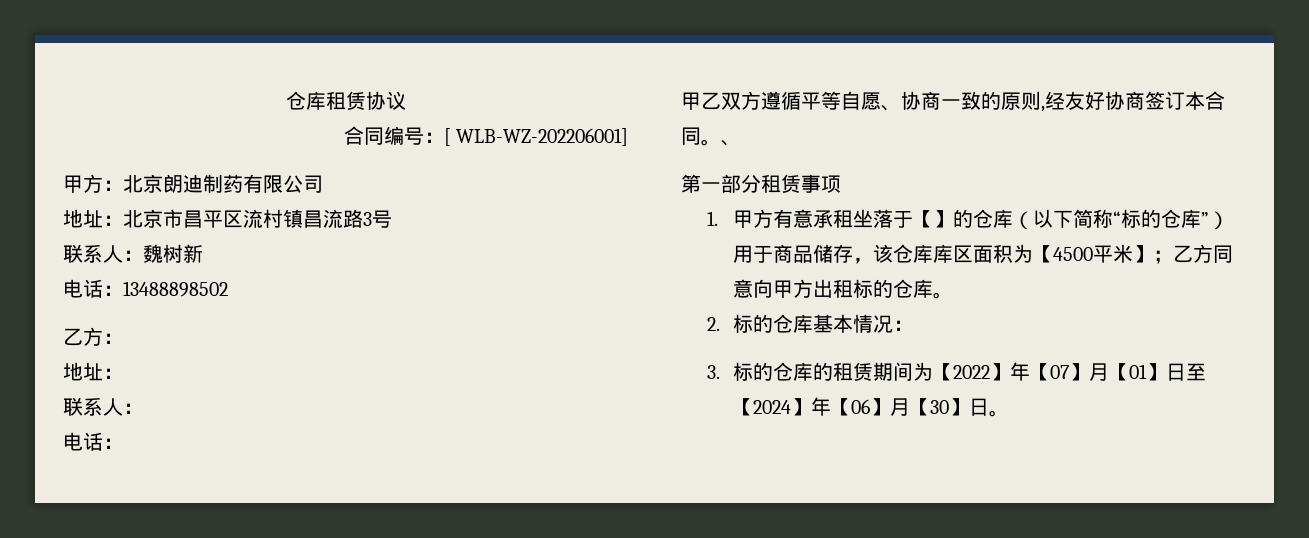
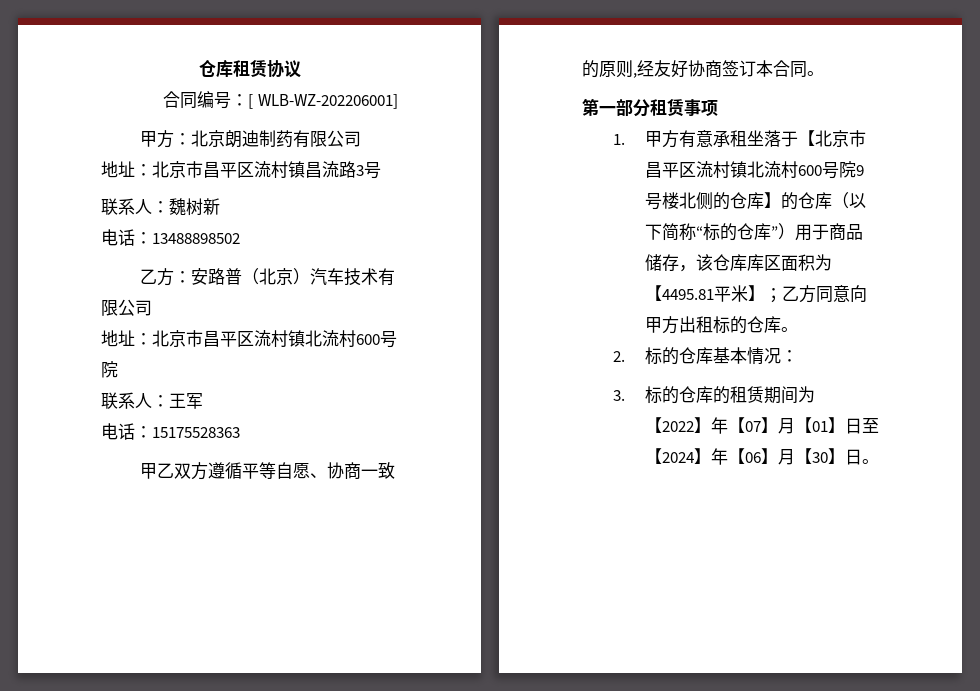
- 乙方：
- 地址：
- 联系人：
- 电话：
+ 乙方：安路普（北京）汽车技术有限公司
+ 地址：北京市昌平区流村镇北流村600号院
+ 联系人：王军
+ 电话：15175528363
- 甲乙双方遵循平等自愿、协商一致的原则,经友好协商签订本合同。、
+ 甲乙双方遵循平等自愿、协商一致的原则,经友好协商签订本合同。
- 1.甲方有意承租坐落于【】的仓库（以下简称“标的仓库”）用于商品储存，该仓库库区面积为【4500平米】；乙方同意向甲方出租标的仓库。
+ 1.甲方有意承租坐落于【北京市昌平区流村镇北流村600号院9号楼北侧的仓库】的仓库（以下简称“标的仓库”）用于商品储存，该仓库库区面积为【4495.81平米】；乙方同意向甲方出租标的仓库。

